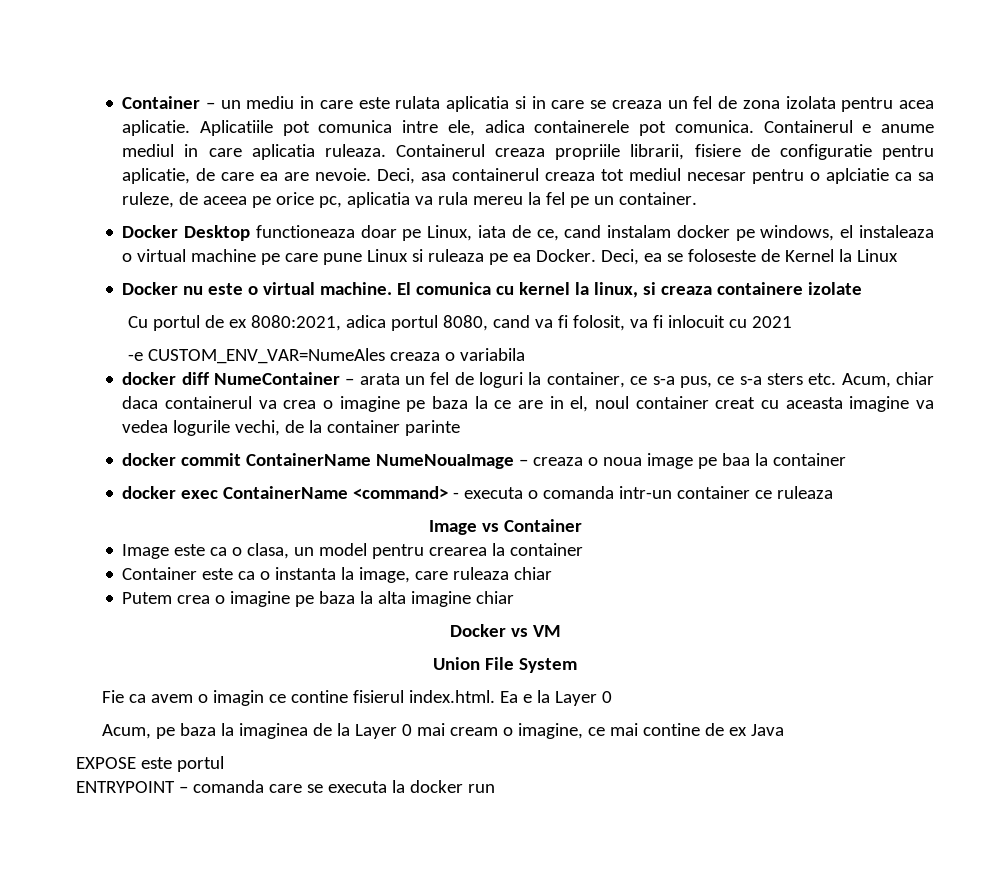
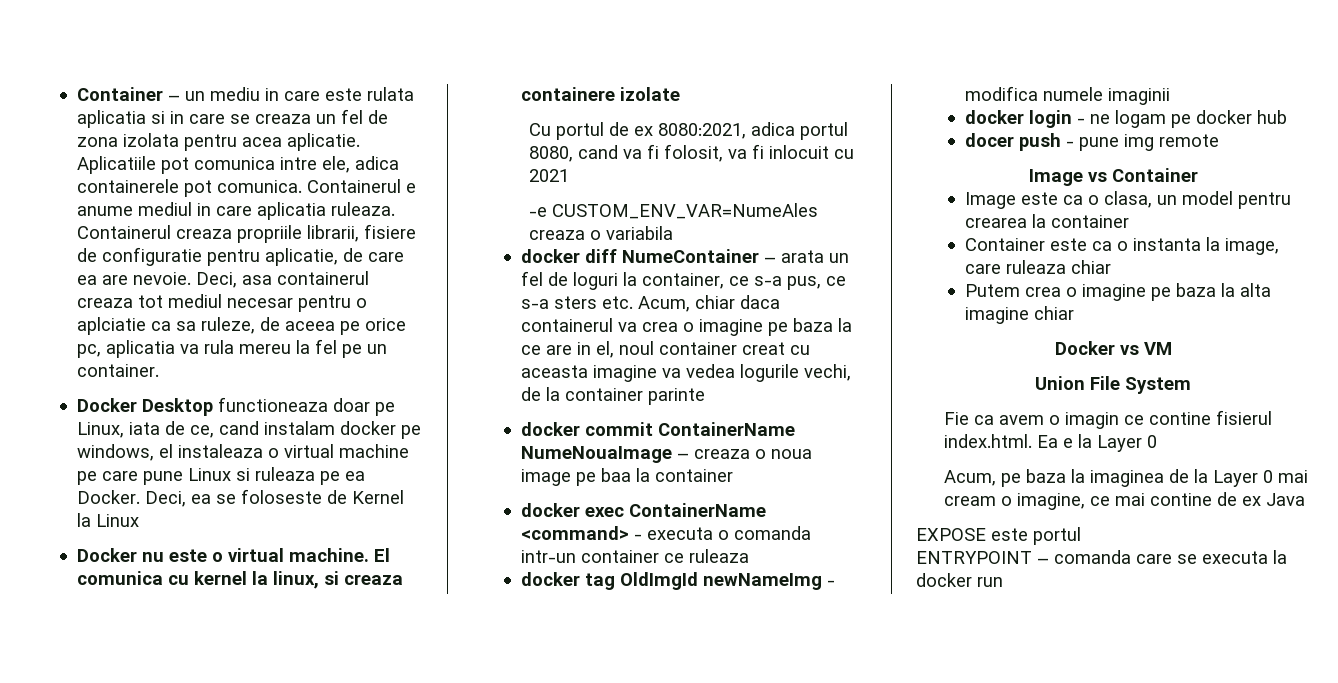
+ docker tag OldImgId newNameImg - modifica numele imaginii
+ docker login - ne logam pe docker hub
+ docer push - pune img remote

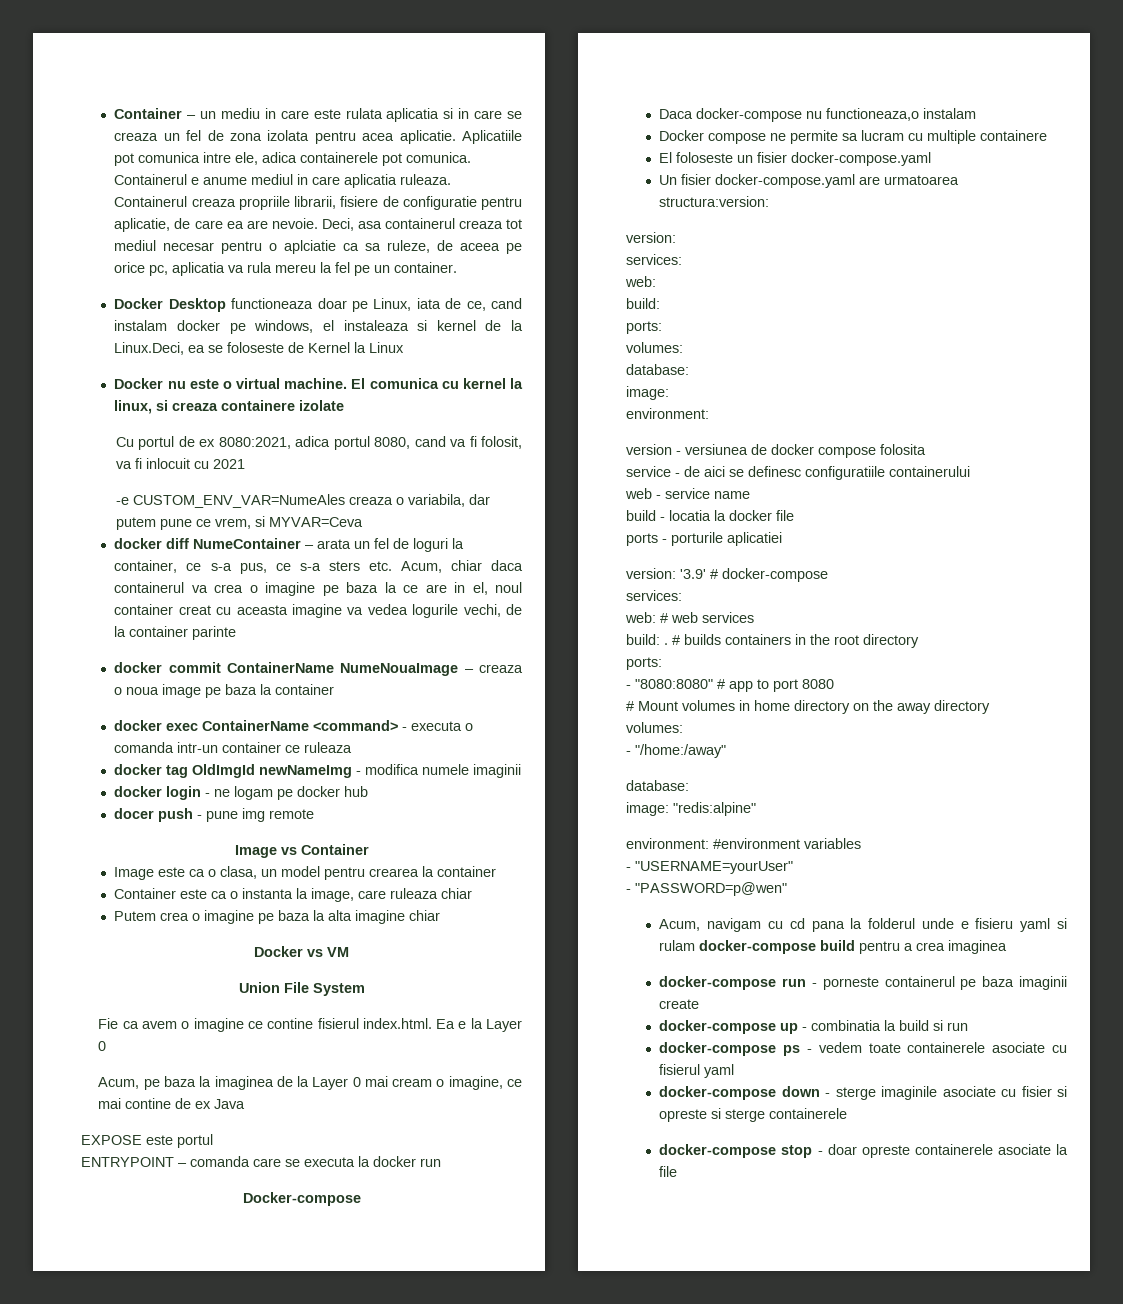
- Docker Desktop functioneaza doar pe Linux, iata de ce, cand instalam docker pe windows, el instaleaza o virtual machine pe care pune Linux si ruleaza pe ea Docker. Deci, ea se foloseste de Kernel la Linux
+ Docker Desktop functioneaza doar pe Linux, iata de ce, cand instalam docker pe windows, el instaleaza si kernel de la Linux.Deci, ea se foloseste de Kernel la Linux
- -e CUSTOM_ENV_VAR=NumeAles creaza o variabila
+ -e CUSTOM_ENV_VAR=NumeAles creaza o variabila, dar putem pune ce vrem, si MYVAR=Ceva
- docker commit ContainerName NumeNouaImage – creaza o noua image pe baa la container
+ docker commit ContainerName NumeNouaImage – creaza o noua image pe baza la container
- Fie ca avem o imagin ce contine fisierul index.html. Ea e la Layer 0
+ Fie ca avem o imagine ce contine fisierul index.html. Ea e la Layer 0
+ Docker-compose
+ Daca docker-compose nu functioneaza,o instalam
+ Docker compose ne permite sa lucram cu multiple containere
+ El foloseste un fisier docker-compose.yaml
+ Un fisier docker-compose.yaml are urmatoarea structura:version:
+ version:
+ services:
+ web:
+ build:
+ ports:
+ volumes:
+ database:
+ image:
+ environment:
+ version - versiunea de docker compose folosita
+ service - de aici se definesc configuratiile containerului
+ web - service name
+ build - locatia la docker file
+ ports - porturile aplicatiei
+ version: '3.9' # docker-compose
+ services:
+ web: # web services
+ build: . # builds containers in the root directory
+ ports:
+ - "8080:8080" # app to port 8080
+ # Mount volumes in home directory on the away directory
+ volumes:
+ - "/home:/away"
+ database:
+ image: "redis:alpine"
+ environment: #environment variables
+ - "USERNAME=yourUser"
+ - "PASSWORD=p@wen"
+ Acum, navigam cu cd pana la folderul unde e fisieru yaml si rulam docker-compose build pentru a crea imaginea
+ docker-compose run - porneste containerul pe baza imaginii create
+ docker-compose up - combinatia la build si run
+ docker-compose ps - vedem toate containerele asociate cu fisierul yaml
+ docker-compose down - sterge imaginile asociate cu fisier si opreste si sterge containerele
+ docker-compose stop - doar opreste containerele asociate la file

